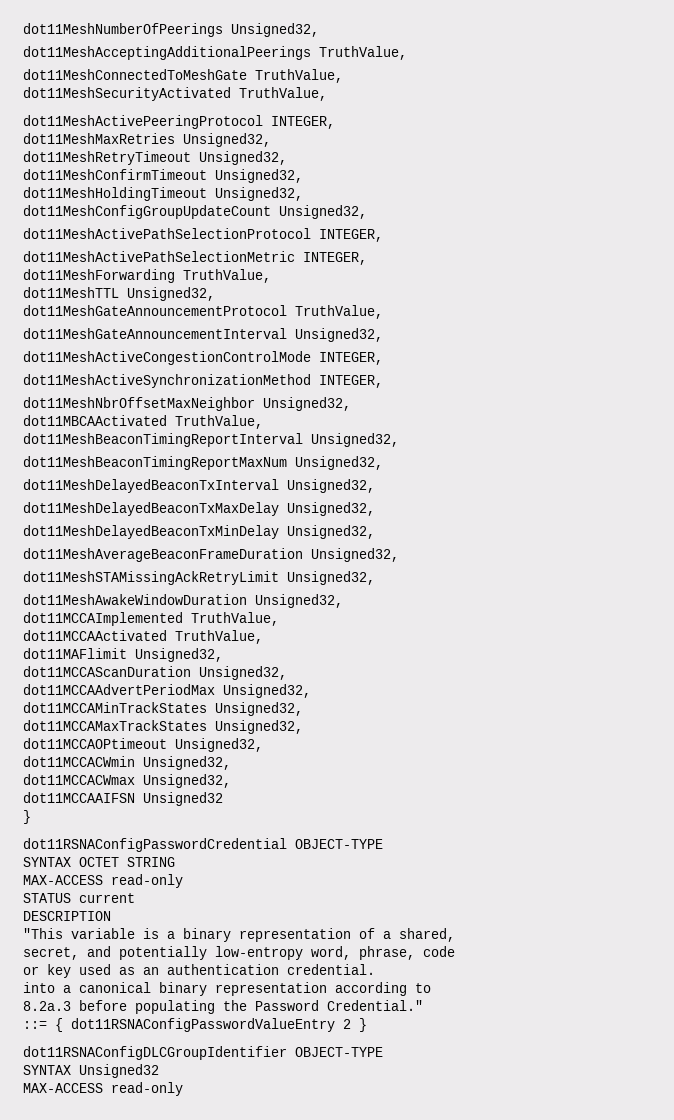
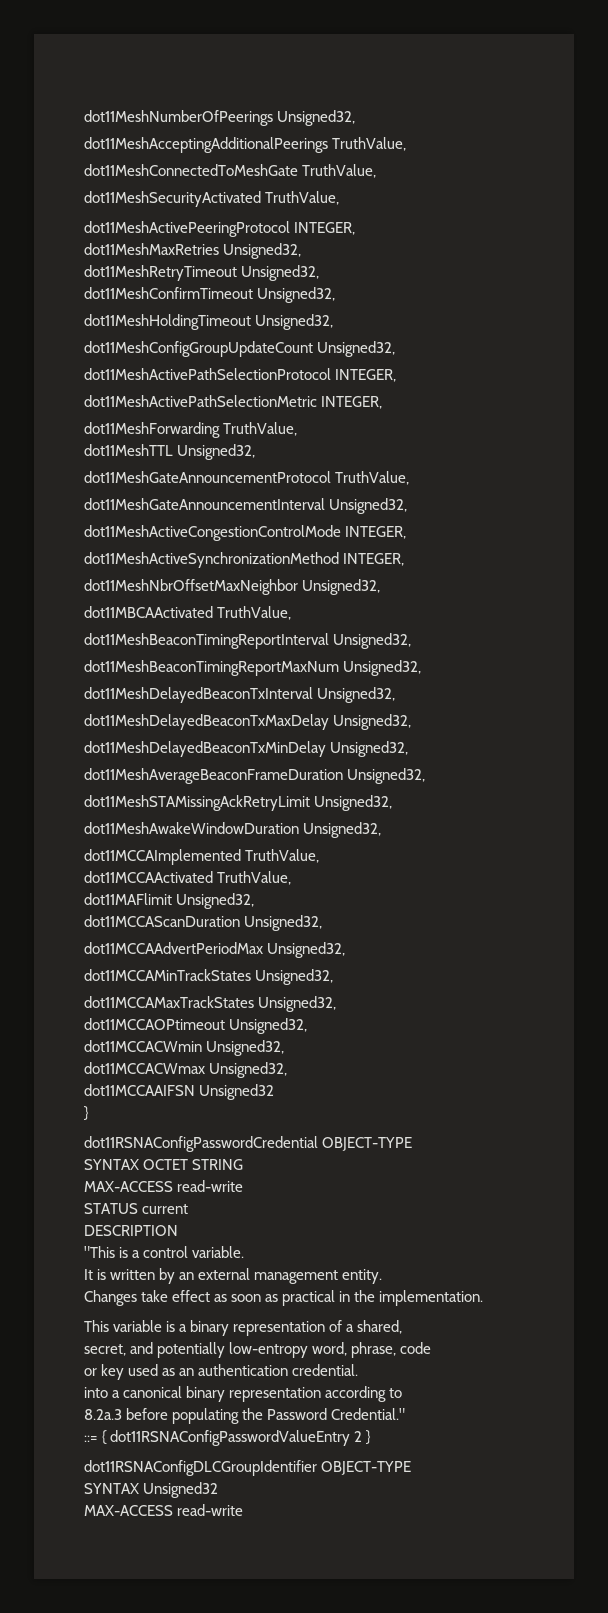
  SYNTAX OCTET STRING
- MAX-ACCESS read-only
+ MAX-ACCESS read-write
- "This variable is a binary representation of a shared,
+ "This is a control variable.
+ It is written by an external management entity.
+ Changes take effect as soon as practical in the implementation.
+ This variable is a binary representation of a shared,
  SYNTAX Unsigned32
- MAX-ACCESS read-only
+ MAX-ACCESS read-write

